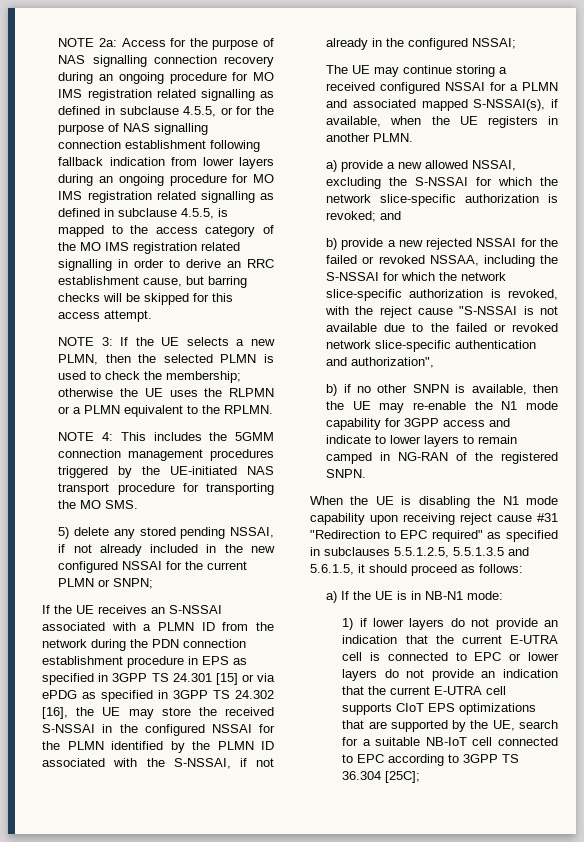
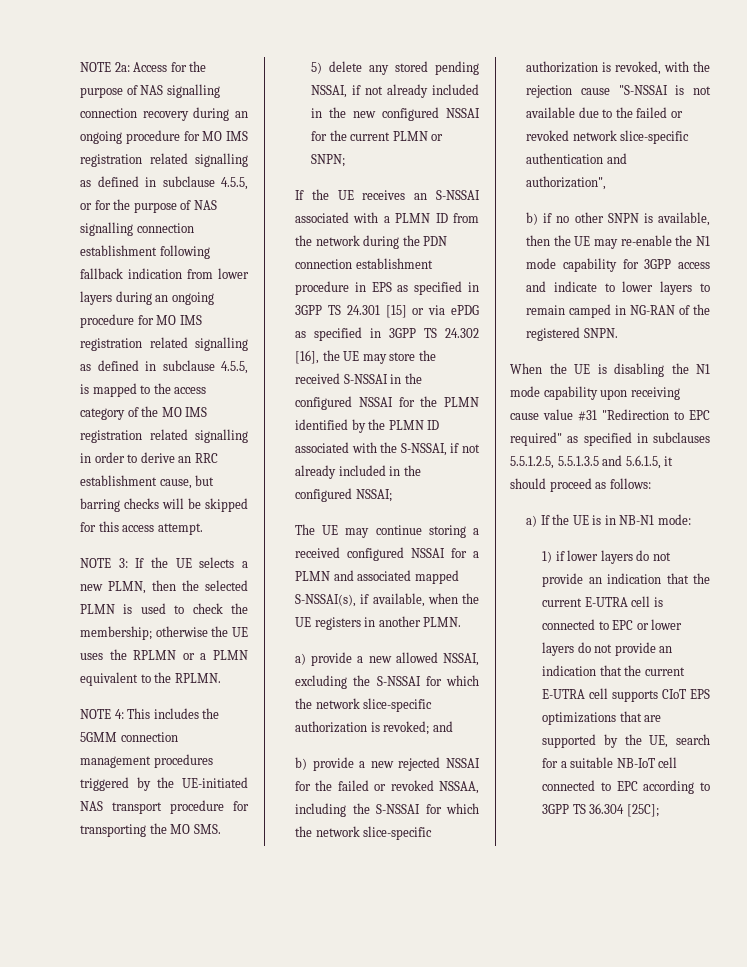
- NOTE 3: If the UE selects a new PLMN, then the selected PLMN is used to check the membership; otherwise the UE uses the RLPMN or a PLMN equivalent to the RPLMN.
+ NOTE 3: If the UE selects a new PLMN, then the selected PLMN is used to check the membership; otherwise the UE uses the RPLMN or a PLMN equivalent to the RPLMN.
- If the UE receives an S-NSSAI associated with a PLMN ID from the network during the PDN connection establishment procedure in EPS as specified in 3GPP TS 24.301 [15] or via ePDG as specified in 3GPP TS 24.302 [16], the UE may store the received S-NSSAI in the configured NSSAI for the PLMN identified by the PLMN ID associated with the S-NSSAI, if not already in the configured NSSAI;
+ If the UE receives an S-NSSAI associated with a PLMN ID from the network during the PDN connection establishment procedure in EPS as specified in 3GPP TS 24.301 [15] or via ePDG as specified in 3GPP TS 24.302 [16], the UE may store the received S-NSSAI in the configured NSSAI for the PLMN identified by the PLMN ID associated with the S-NSSAI, if not already included in the configured NSSAI;
- b) provide a new rejected NSSAI for the failed or revoked NSSAA, including the S-NSSAI for which the network slice-specific authorization is revoked, with the reject cause "S-NSSAI is not available due to the failed or revoked network slice-specific authentication and authorization",
+ b) provide a new rejected NSSAI for the failed or revoked NSSAA, including the S-NSSAI for which the network slice-specific authorization is revoked, with the rejection cause "S-NSSAI is not available due to the failed or revoked network slice-specific authentication and authorization",
- When the UE is disabling the N1 mode capability upon receiving reject cause #31 "Redirection to EPC required" as specified in subclauses 5.5.1.2.5, 5.5.1.3.5 and 5.6.1.5, it should proceed as follows:
+ When the UE is disabling the N1 mode capability upon receiving cause value #31 "Redirection to EPC required" as specified in subclauses 5.5.1.2.5, 5.5.1.3.5 and 5.6.1.5, it should proceed as follows:

